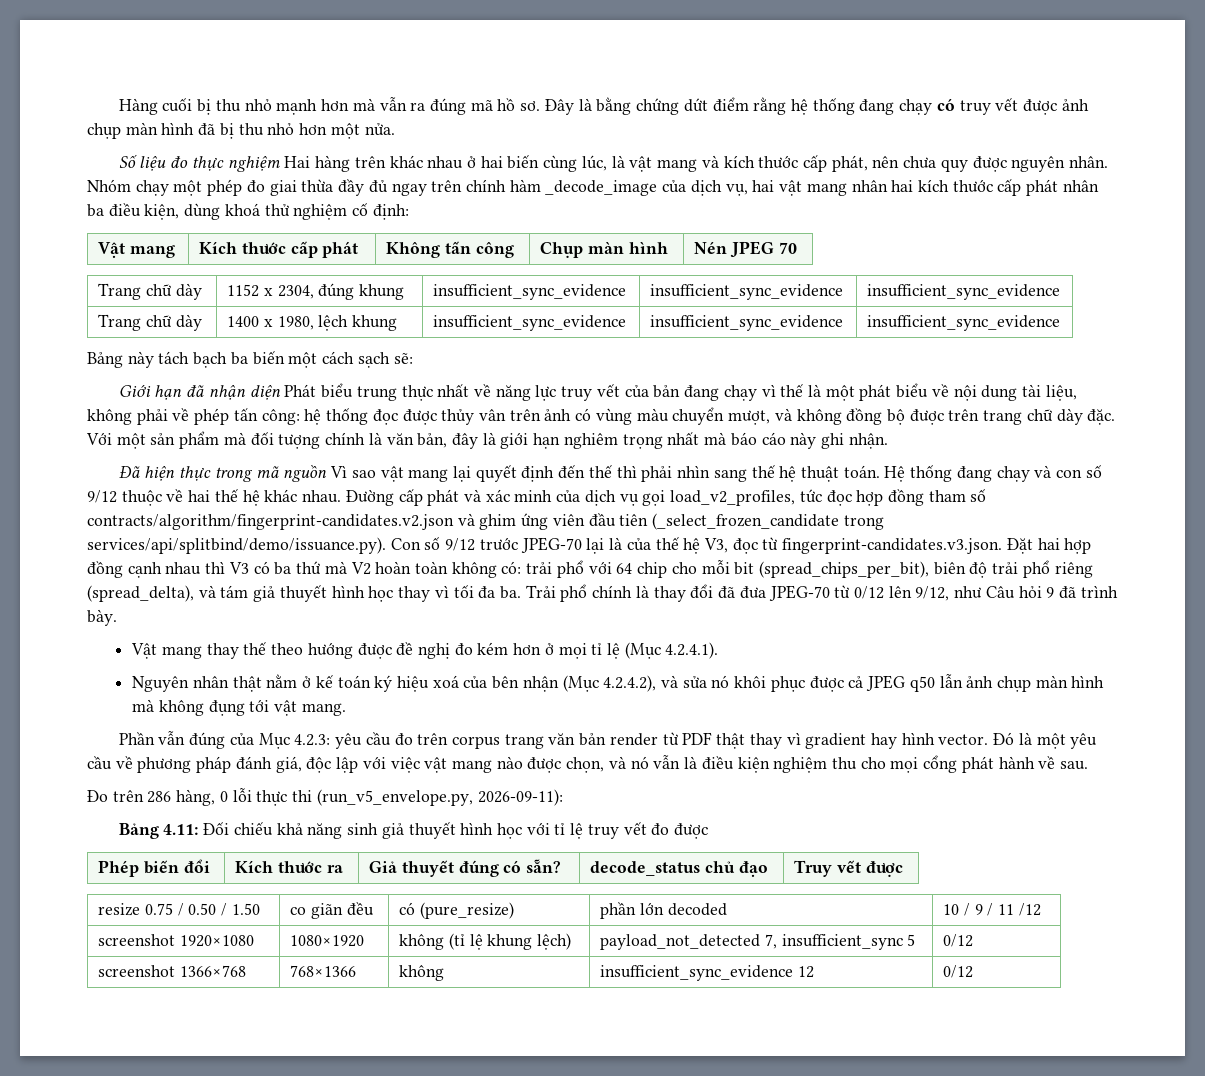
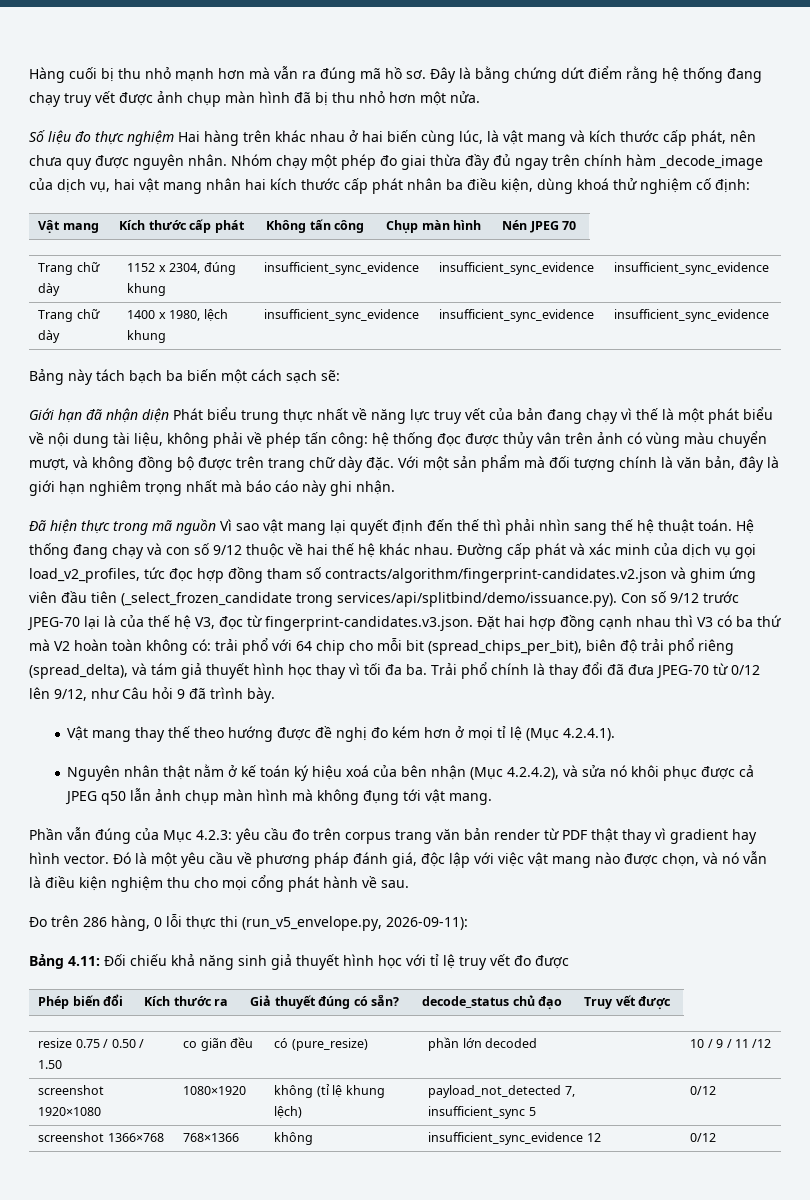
- Đây là bằng chứng dứt điểm rằng hệ thống đang chạy có truy vết được ảnh chụp màn hình đã bị thu nhỏ hơn một nửa.
+ Đây là bằng chứng dứt điểm rằng hệ thống đang chạy truy vết được ảnh chụp màn hình đã bị thu nhỏ hơn một nửa.

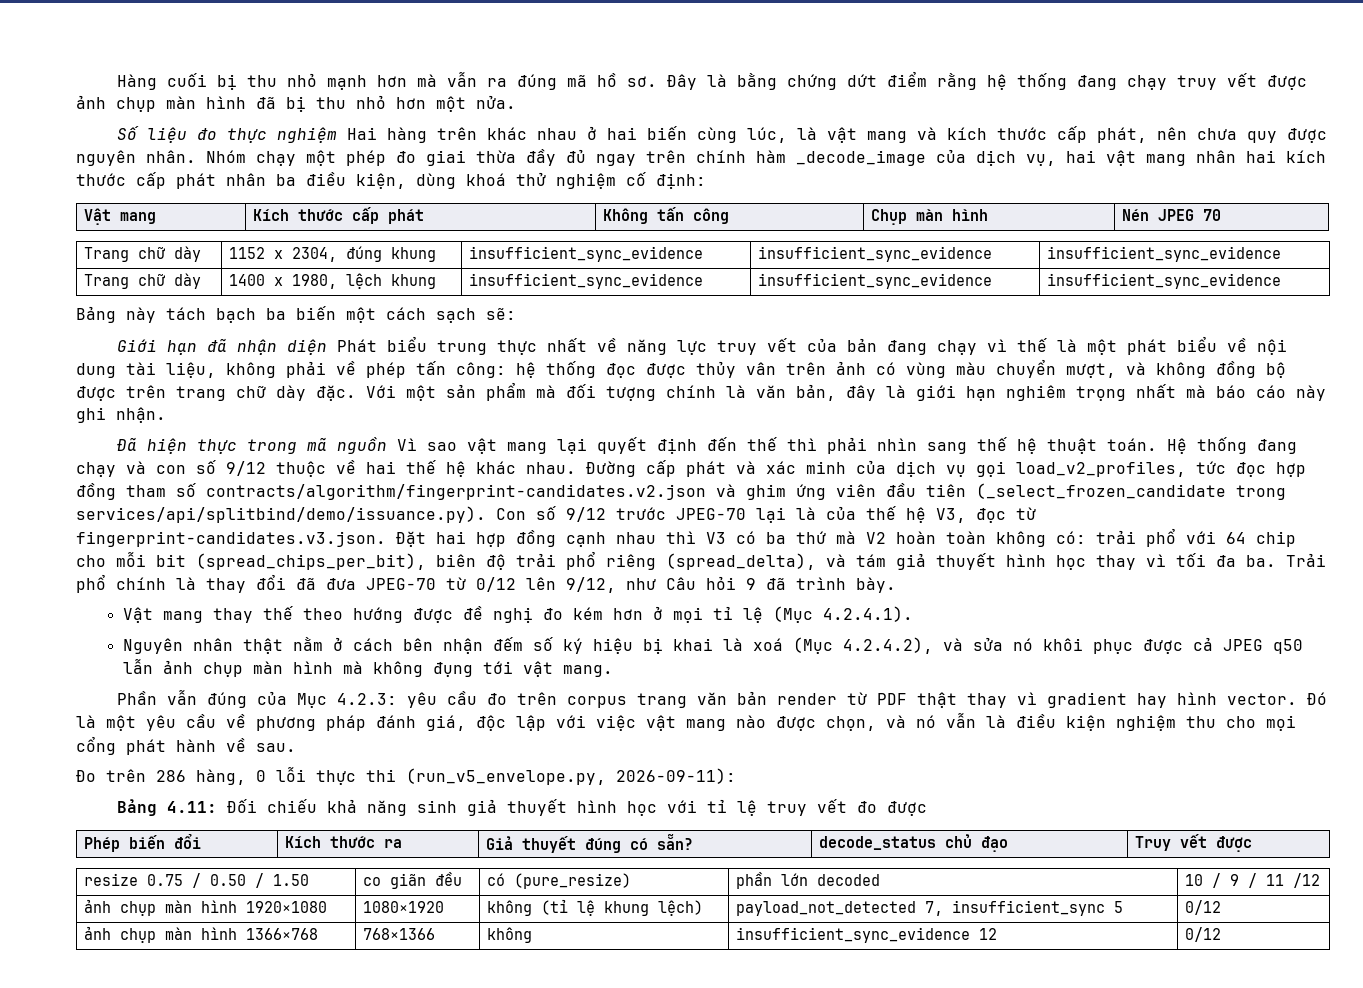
- Nguyên nhân thật nằm ở kế toán ký hiệu xoá của bên nhận (Mục 4.2.4.2), và sửa nó khôi phục được cả JPEG q50 lẫn ảnh chụp màn hình mà không đụng tới vật mang.
+ Nguyên nhân thật nằm ở cách bên nhận đếm số ký hiệu bị khai là xoá (Mục 4.2.4.2), và sửa nó khôi phục được cả JPEG q50 lẫn ảnh chụp màn hình mà không đụng tới vật mang.
- screenshot 1920×1080 | 1080×1920 | không (tỉ lệ khung lệch) | payload_not_detected 7, insufficient_sync 5 | 0/12
+ ảnh chụp màn hình 1920×1080 | 1080×1920 | không (tỉ lệ khung lệch) | payload_not_detected 7, insufficient_sync 5 | 0/12
- screenshot 1366×768 | 768×1366 | không | insufficient_sync_evidence 12 | 0/12
+ ảnh chụp màn hình 1366×768 | 768×1366 | không | insufficient_sync_evidence 12 | 0/12

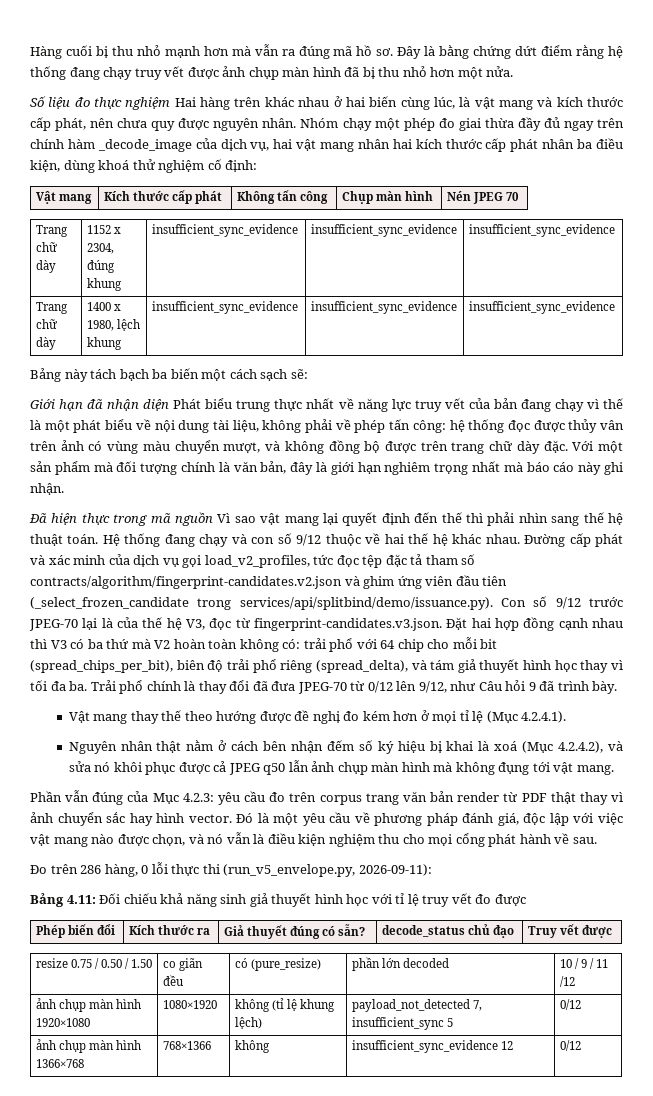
- Đường cấp phát và xác minh của dịch vụ gọi load_v2_profiles, tức đọc hợp đồng tham số contracts/algorithm/fingerprint-candidates.v2.json và ghim ứng viên đầu tiên (_select_frozen_candidate trong services/api/splitbind/demo/issuance.py). Con số 9/12 trước JPEG-70 lại là của thế hệ V3, đọc từ fingerprint-candidates.v3.json. Đặt hai hợp đồng cạnh nhau thì V3 có ba thứ mà V2 hoàn toàn không có:
+ Đường cấp phát và xác minh của dịch vụ gọi load_v2_profiles, tức đọc tệp đặc tả tham số contracts/algorithm/fingerprint-candidates.v2.json và ghim ứng viên đầu tiên (_select_frozen_candidate trong services/api/splitbind/demo/issuance.py). Con số 9/12 trước JPEG-70 lại là của thế hệ V3, đọc từ fingerprint-candidates.v3.json. Đặt hai hợp đồng cạnh nhau thì V3 có ba thứ mà V2 hoàn toàn không có:
- Phần vẫn đúng của Mục 4.2.3: yêu cầu đo trên corpus trang văn bản render từ PDF thật thay vì gradient hay hình vector.
+ Phần vẫn đúng của Mục 4.2.3: yêu cầu đo trên corpus trang văn bản render từ PDF thật thay vì ảnh chuyển sắc hay hình vector.

